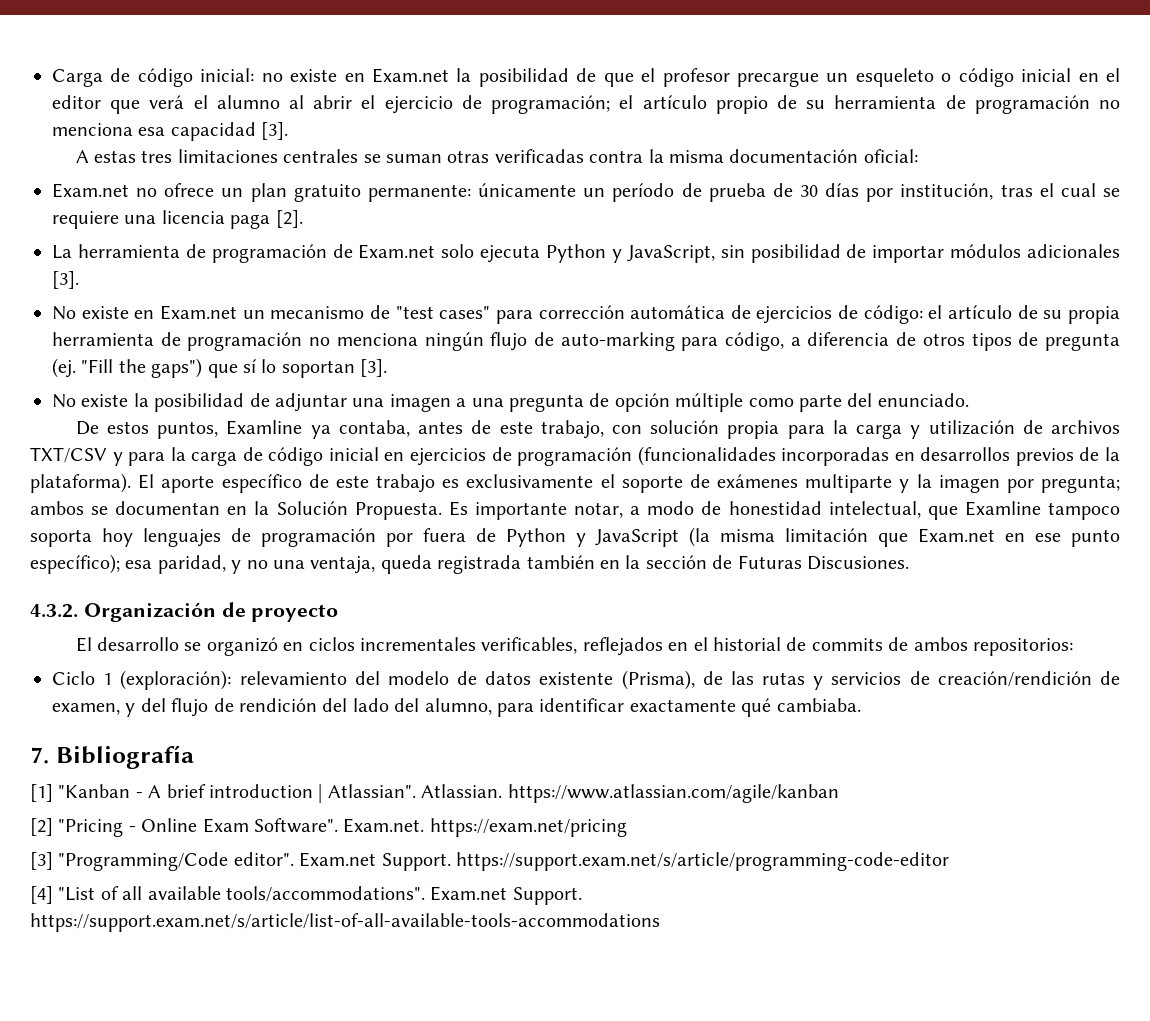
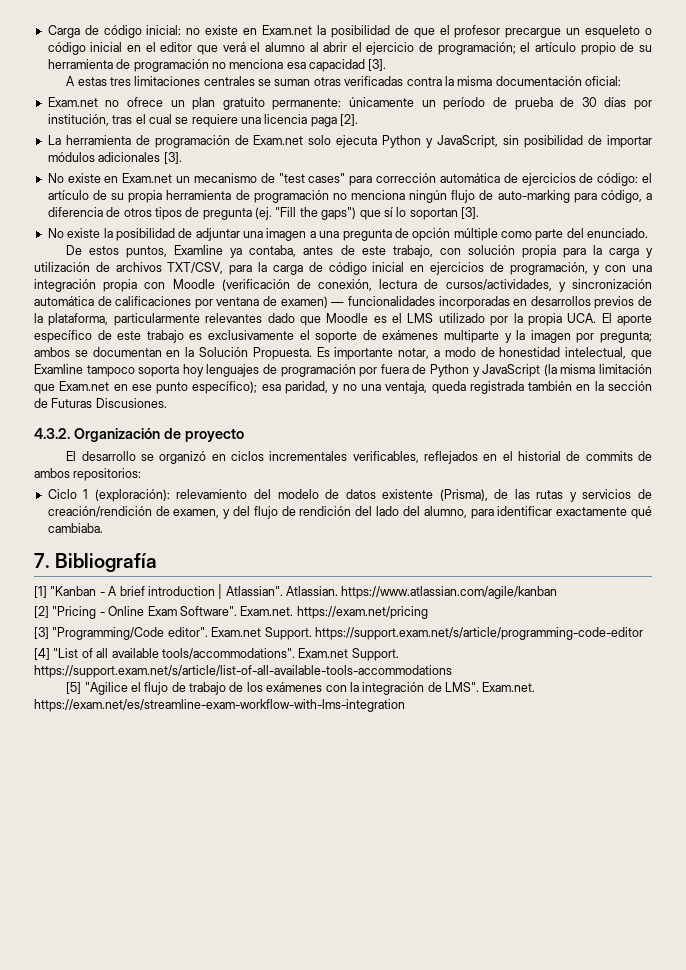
- De estos puntos, Examline ya contaba, antes de este trabajo, con solución propia para la carga y utilización de archivos TXT/CSV y para la carga de código inicial en ejercicios de programación (funcionalidades incorporadas en desarrollos previos de la plataforma). El aporte específico de este trabajo es exclusivamente el soporte de exámenes multiparte y la imagen por pregunta; ambos se documentan en la Solución Propuesta.
+ De estos puntos, Examline ya contaba, antes de este trabajo, con solución propia para la carga y utilización de archivos TXT/CSV, para la carga de código inicial en ejercicios de programación, y con una integración propia con Moodle (verificación de conexión, lectura de cursos/actividades, y sincronización automática de calificaciones por ventana de examen) — funcionalidades incorporadas en desarrollos previos de la plataforma, particularmente relevantes dado que Moodle es el LMS utilizado por la propia UCA. El aporte específico de este trabajo es exclusivamente el soporte de exámenes multiparte y la imagen por pregunta; ambos se documentan en la Solución Propuesta.
+ [5] "Agilice el flujo de trabajo de los exámenes con la integración de LMS". Exam.net. https://exam.net/es/streamline-exam-workflow-with-lms-integration

